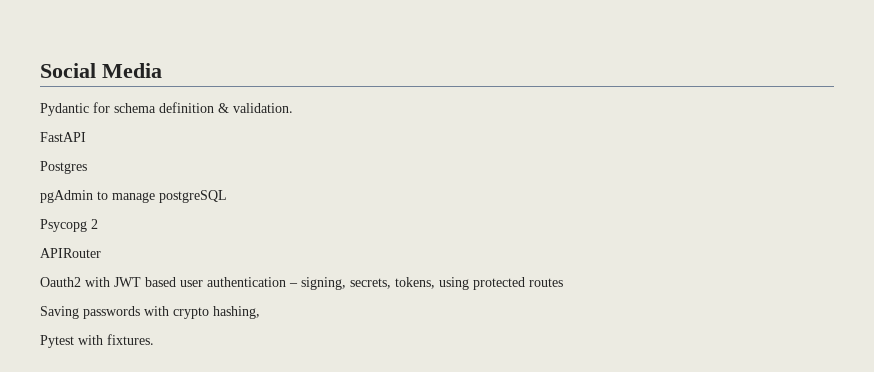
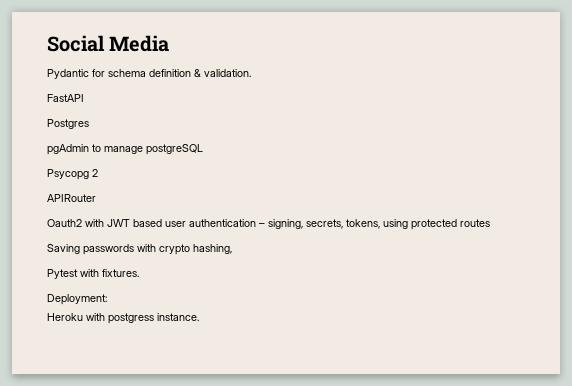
+ Deployment:
+ Heroku with postgress instance.

